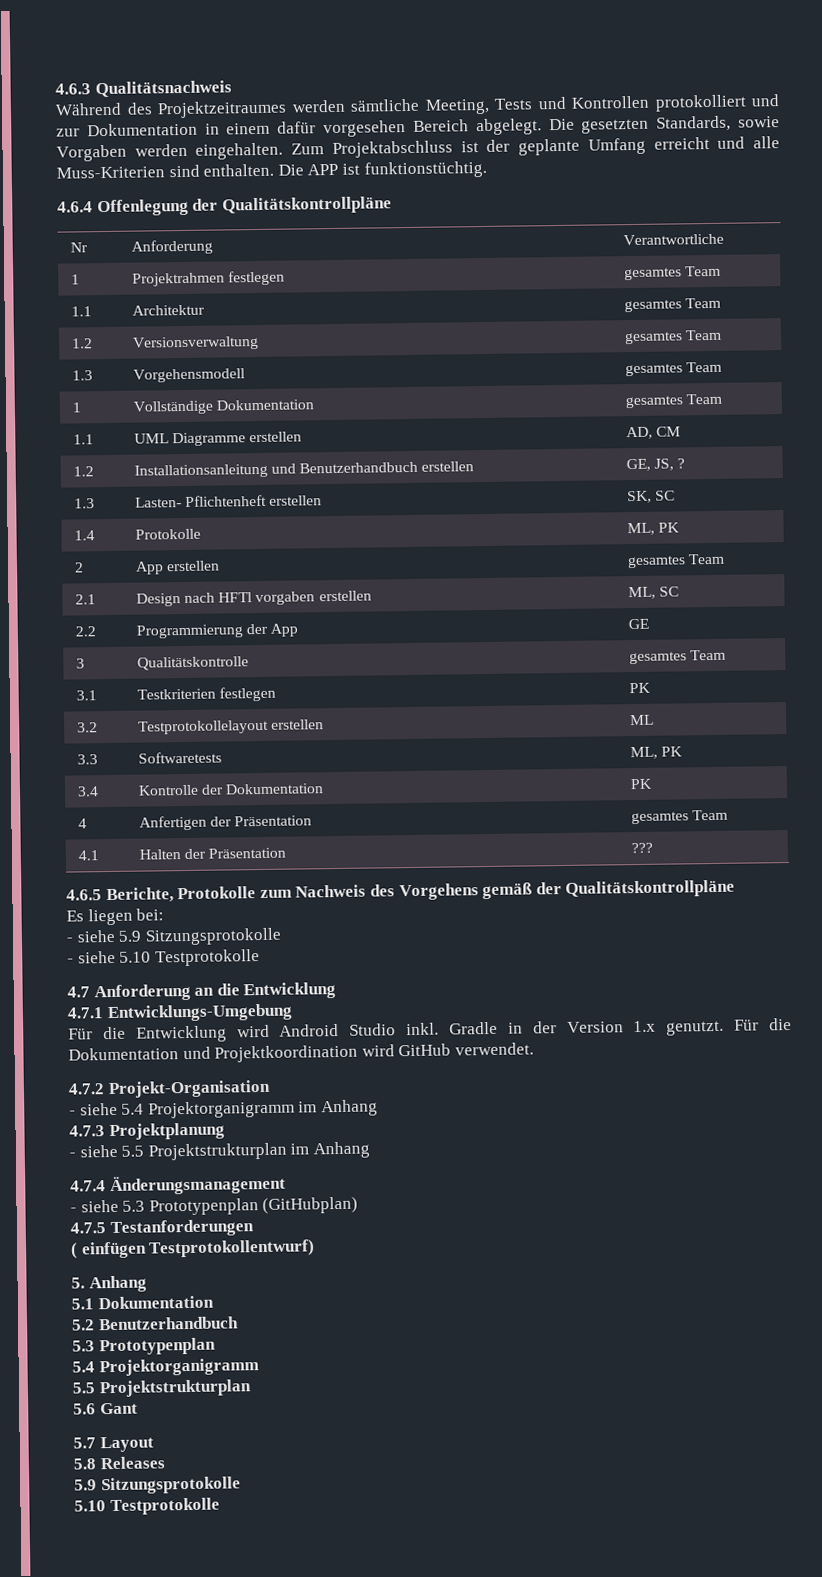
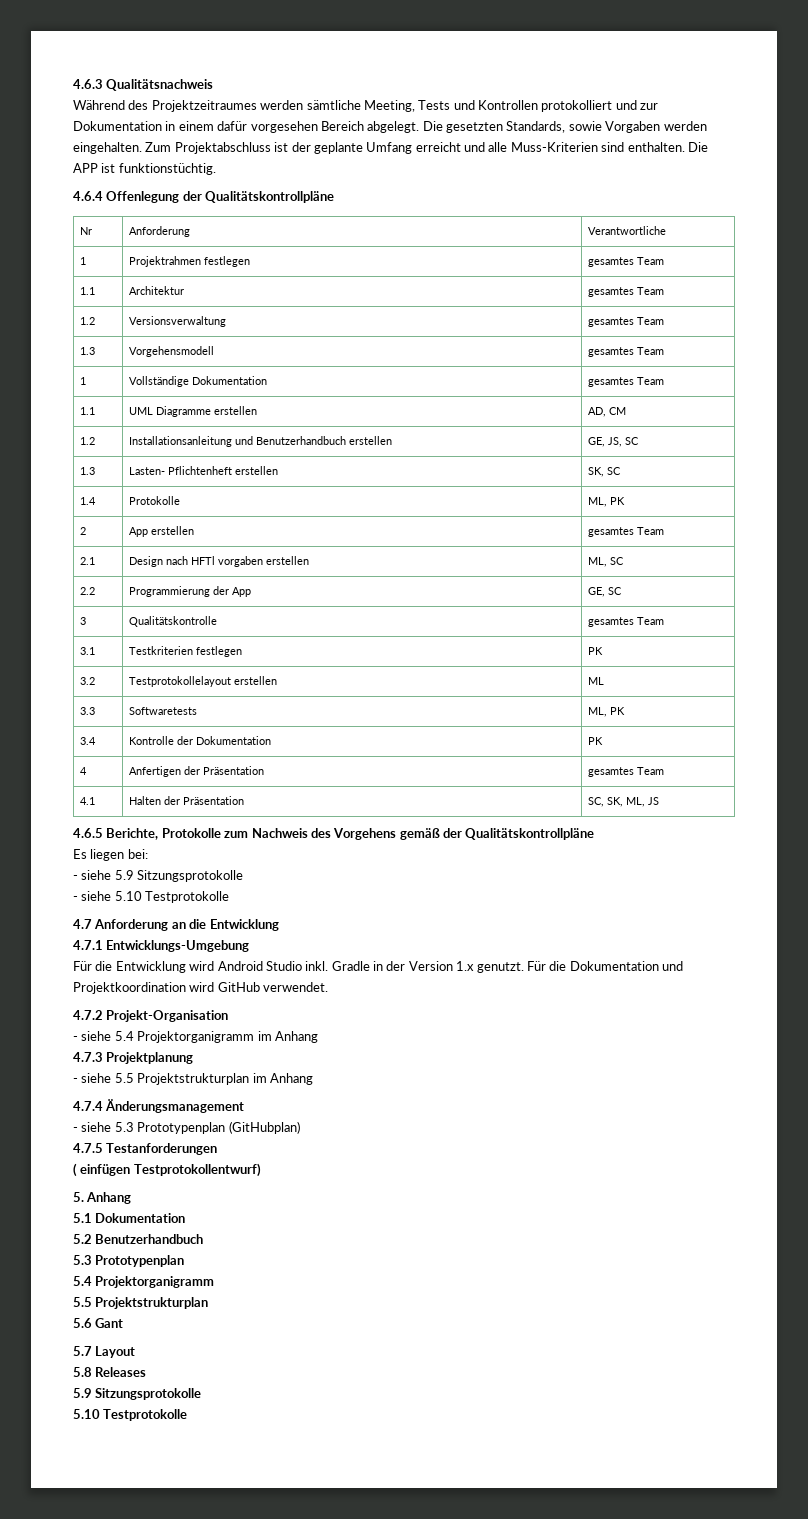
- 1.2 | Installationsanleitung und Benutzerhandbuch erstellen | GE, JS, ?
+ 1.2 | Installationsanleitung und Benutzerhandbuch erstellen | GE, JS, SC
- 2.2 | Programmierung der App | GE
+ 2.2 | Programmierung der App | GE, SC
- 4.1 | Halten der Präsentation | ???
+ 4.1 | Halten der Präsentation | SC, SK, ML, JS

